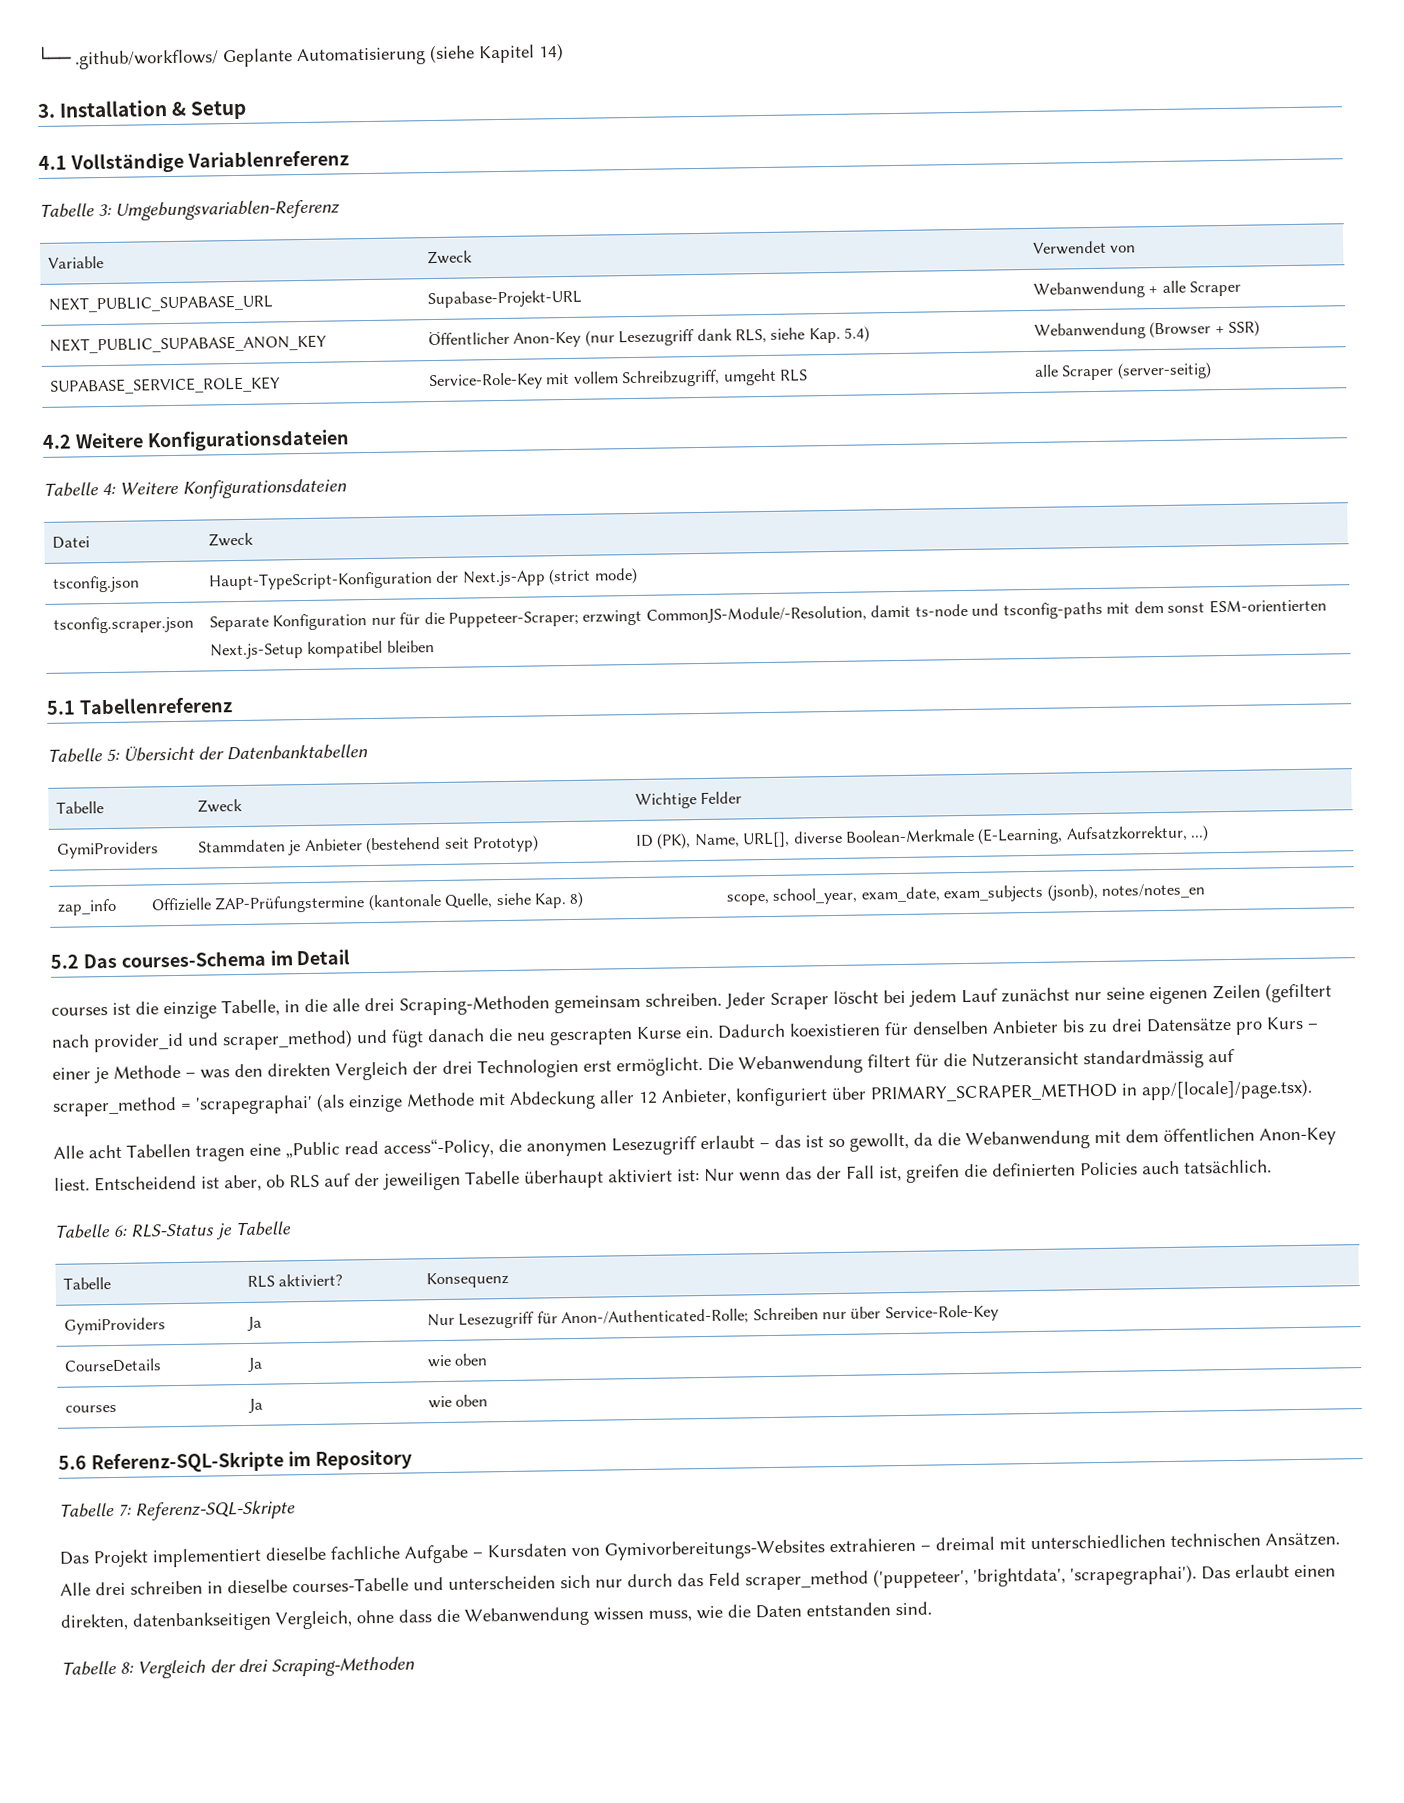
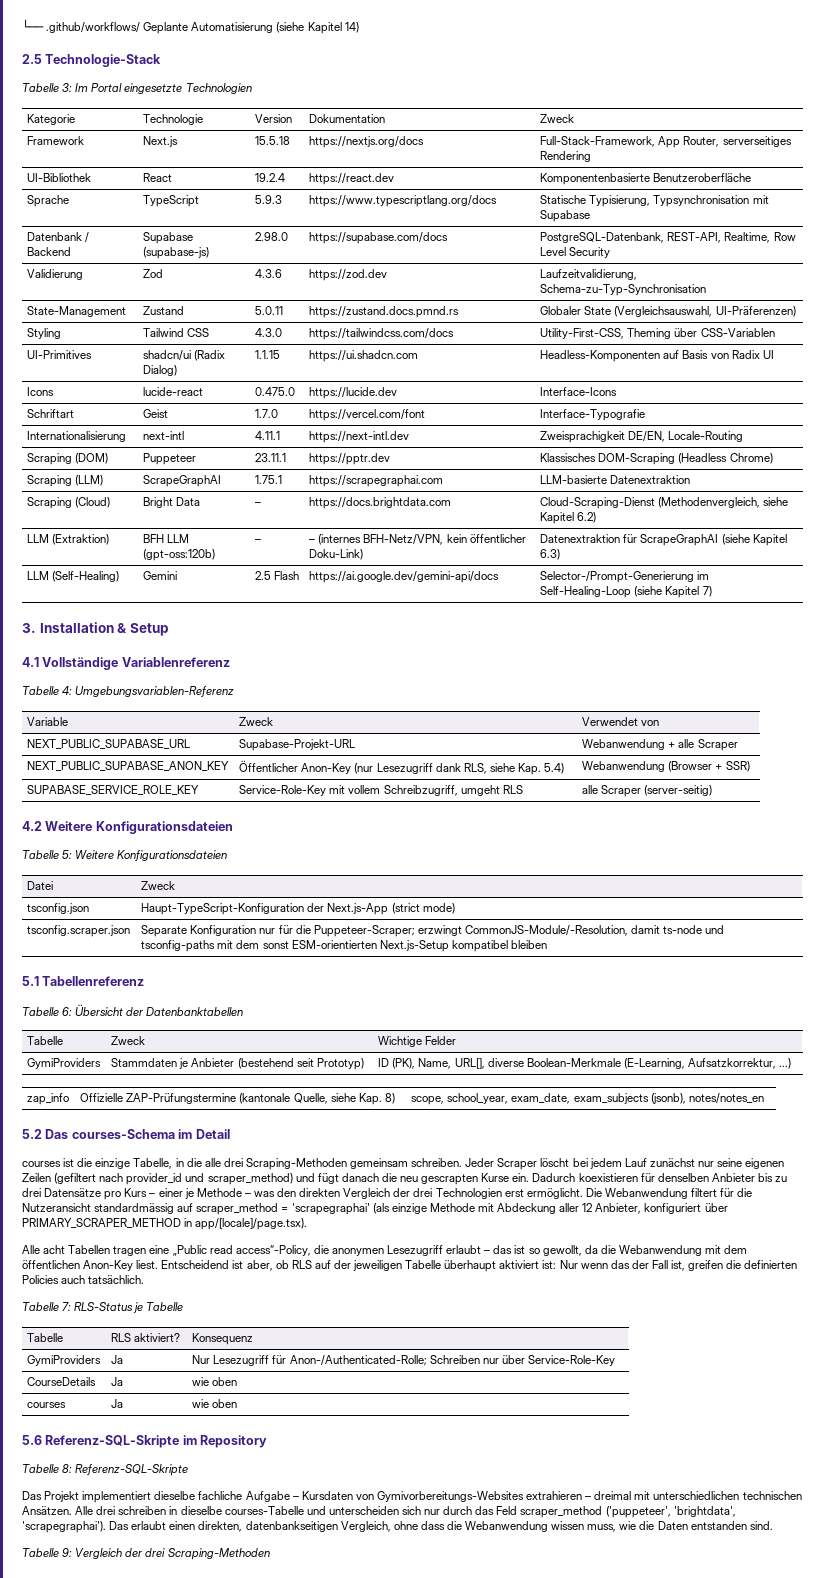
+ 2.5 Technologie-Stack
+ Tabelle 3: Im Portal eingesetzte Technologien
+ Kategorie | Technologie | Version | Dokumentation | Zweck
+ Framework | Next.js | 15.5.18 | https://nextjs.org/docs | Full-Stack-Framework, App Router, serverseitiges Rendering
+ UI-Bibliothek | React | 19.2.4 | https://react.dev | Komponentenbasierte Benutzeroberfläche
+ Sprache | TypeScript | 5.9.3 | https://www.typescriptlang.org/docs | Statische Typisierung, Typsynchronisation mit Supabase
+ Datenbank / Backend | Supabase (supabase-js) | 2.98.0 | https://supabase.com/docs | PostgreSQL-Datenbank, REST-API, Realtime, Row Level Security
+ Validierung | Zod | 4.3.6 | https://zod.dev | Laufzeitvalidierung, Schema-zu-Typ-Synchronisation
+ State-Management | Zustand | 5.0.11 | https://zustand.docs.pmnd.rs | Globaler State (Vergleichsauswahl, UI-Präferenzen)
+ Styling | Tailwind CSS | 4.3.0 | https://tailwindcss.com/docs | Utility-First-CSS, Theming über CSS-Variablen
+ UI-Primitives | shadcn/ui (Radix Dialog) | 1.1.15 | https://ui.shadcn.com | Headless-Komponenten auf Basis von Radix UI
+ Icons | lucide-react | 0.475.0 | https://lucide.dev | Interface-Icons
+ Schriftart | Geist | 1.7.0 | https://vercel.com/font | Interface-Typografie
+ Internationalisierung | next-intl | 4.11.1 | https://next-intl.dev | Zweisprachigkeit DE/EN, Locale-Routing
+ Scraping (DOM) | Puppeteer | 23.11.1 | https://pptr.dev | Klassisches DOM-Scraping (Headless Chrome)
+ Scraping (LLM) | ScrapeGraphAI | 1.75.1 | https://scrapegraphai.com | LLM-basierte Datenextraktion
+ Scraping (Cloud) | Bright Data | – | https://docs.brightdata.com | Cloud-Scraping-Dienst (Methodenvergleich, siehe Kapitel 6.2)
+ LLM (Extraktion) | BFH LLM (gpt-oss:120b) | – | – (internes BFH-Netz/VPN, kein öffentlicher Doku-Link) | Datenextraktion für ScrapeGraphAI (siehe Kapitel 6.3)
+ LLM (Self-Healing) | Gemini | 2.5 Flash | https://ai.google.dev/gemini-api/docs | Selector-/Prompt-Generierung im Self-Healing-Loop (siehe Kapitel 7)
- Tabelle 3: Umgebungsvariablen-Referenz
+ Tabelle 4: Umgebungsvariablen-Referenz
- Tabelle 4: Weitere Konfigurationsdateien
+ Tabelle 5: Weitere Konfigurationsdateien
- Tabelle 5: Übersicht der Datenbanktabellen
+ Tabelle 6: Übersicht der Datenbanktabellen
- Tabelle 6: RLS-Status je Tabelle
+ Tabelle 7: RLS-Status je Tabelle
- Tabelle 7: Referenz-SQL-Skripte
+ Tabelle 8: Referenz-SQL-Skripte
- Tabelle 8: Vergleich der drei Scraping-Methoden
+ Tabelle 9: Vergleich der drei Scraping-Methoden

